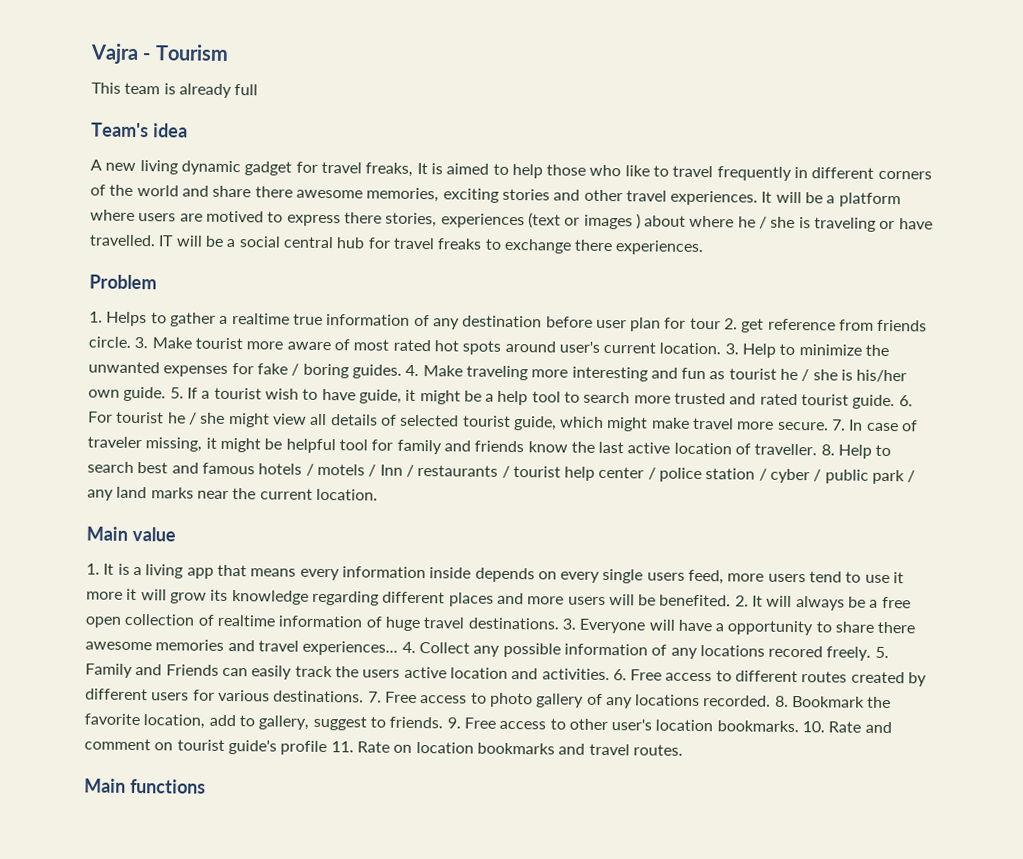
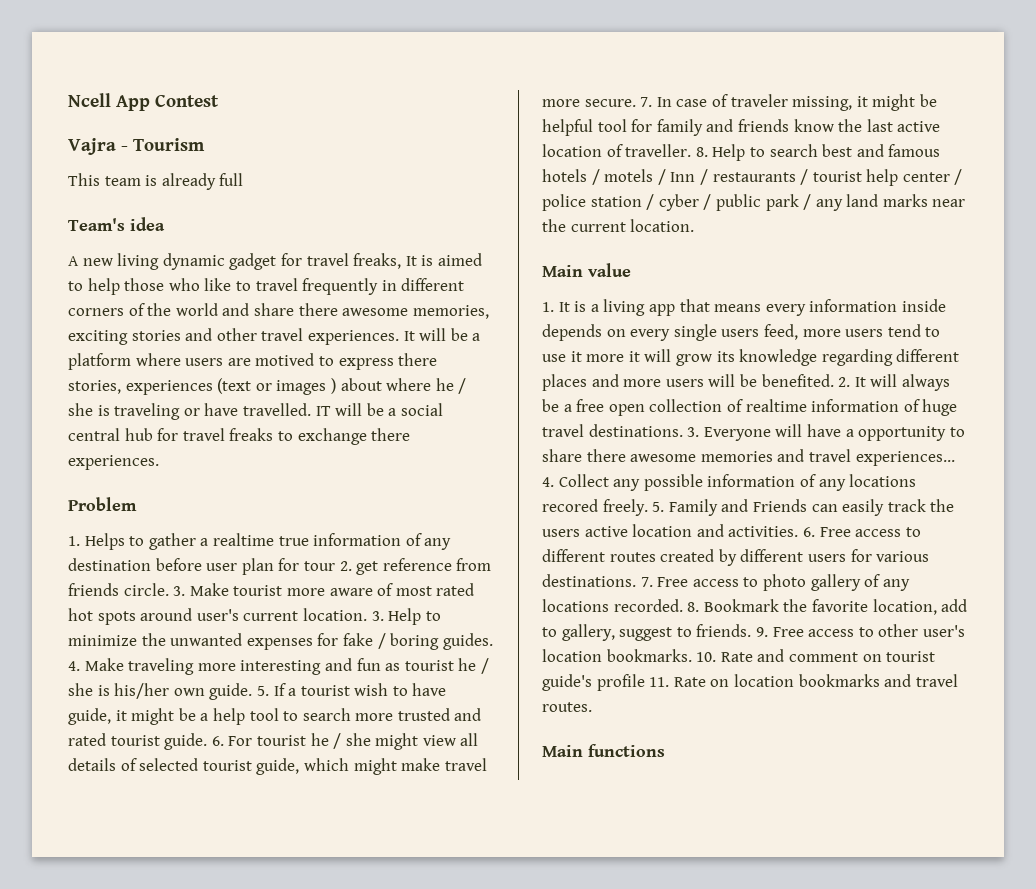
+ Ncell App Contest

